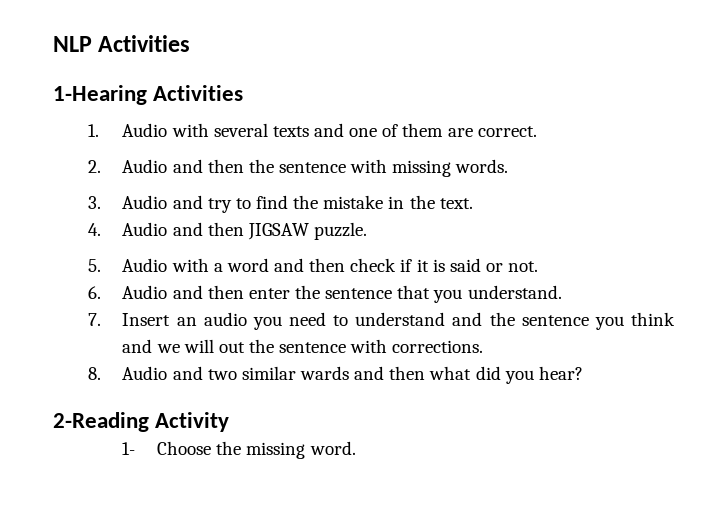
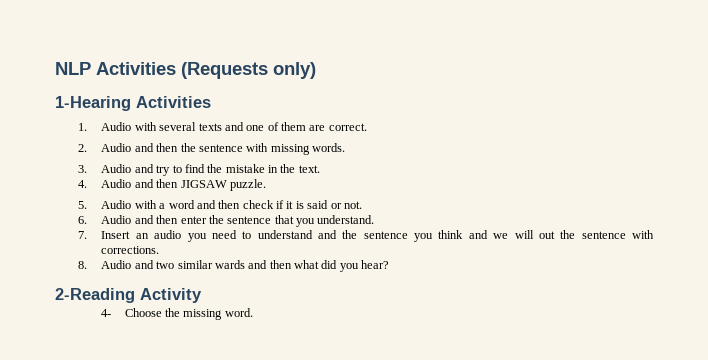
- NLP Activities
+ NLP Activities (Requests only)
- 1- Choose the missing word.
+ 4- Choose the missing word.

